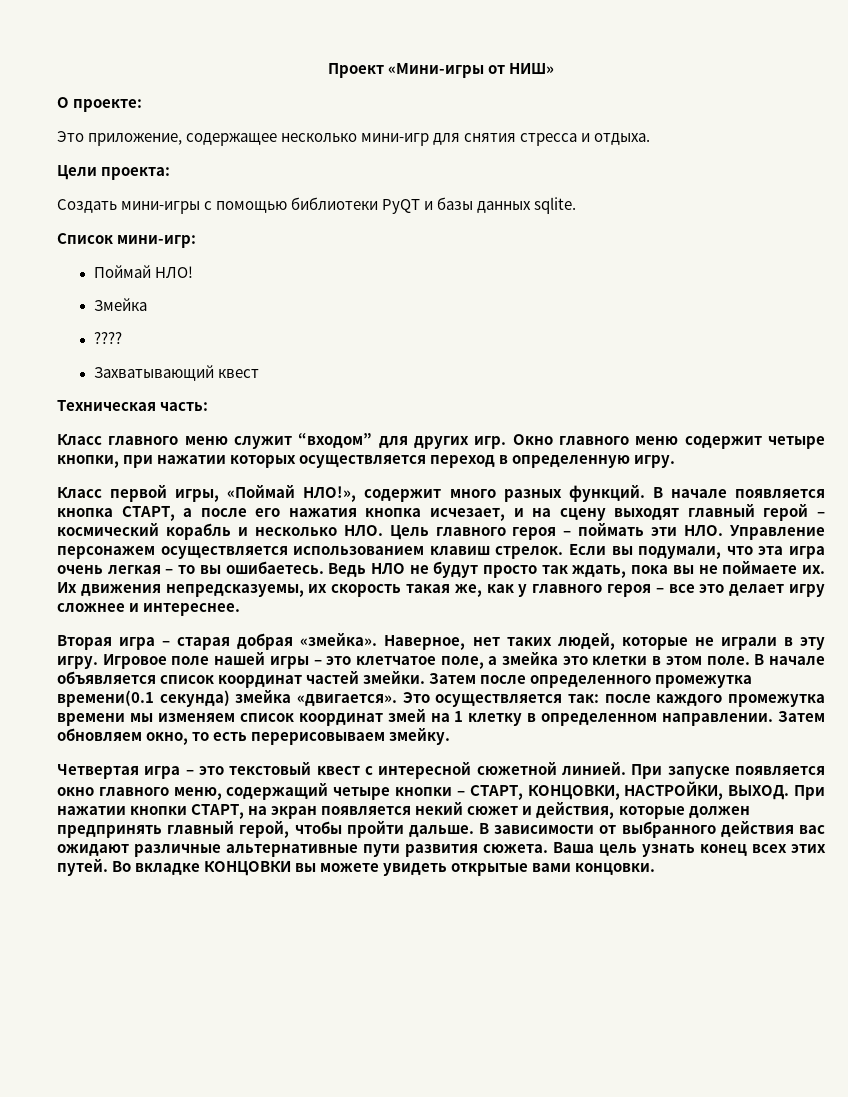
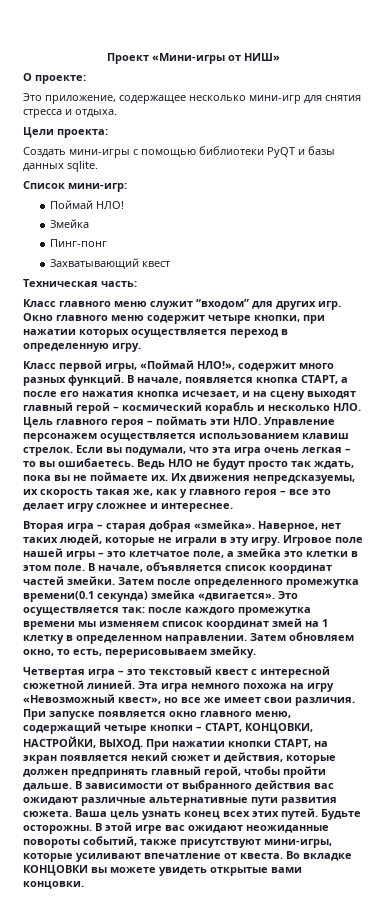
- ????
+ Пинг-понг
- В начале появляется кнопка СТАРТ, а после его нажатия кнопка исчезает, и на сцену выходят главный герой – космический корабль и несколько НЛО. Цель главного героя – поймать эти НЛО. Управление персонажем осуществляется использованием клавиш стрелок.
+ В начале, появляется кнопка СТАРТ, а после его нажатия кнопка исчезает, и на сцену выходят главный герой – космический корабль и несколько НЛО. Цель главного героя – поймать эти НЛО. Управление персонажем осуществляется использованием клавиш стрелок.
- В начале объявляется список координат частей змейки.
+ В начале, объявляется список координат частей змейки.
- Затем обновляем окно, то есть перерисовываем змейку.
+ Затем обновляем окно, то есть, перерисовываем змейку.
+ Эта игра немного похожа на игру «Невозможный квест», но все же имеет свои различия.
+ Будьте осторожны. В этой игре вас ожидают неожиданные повороты событий, также присутствуют мини-игры, которые усиливают впечатление от квеста.

